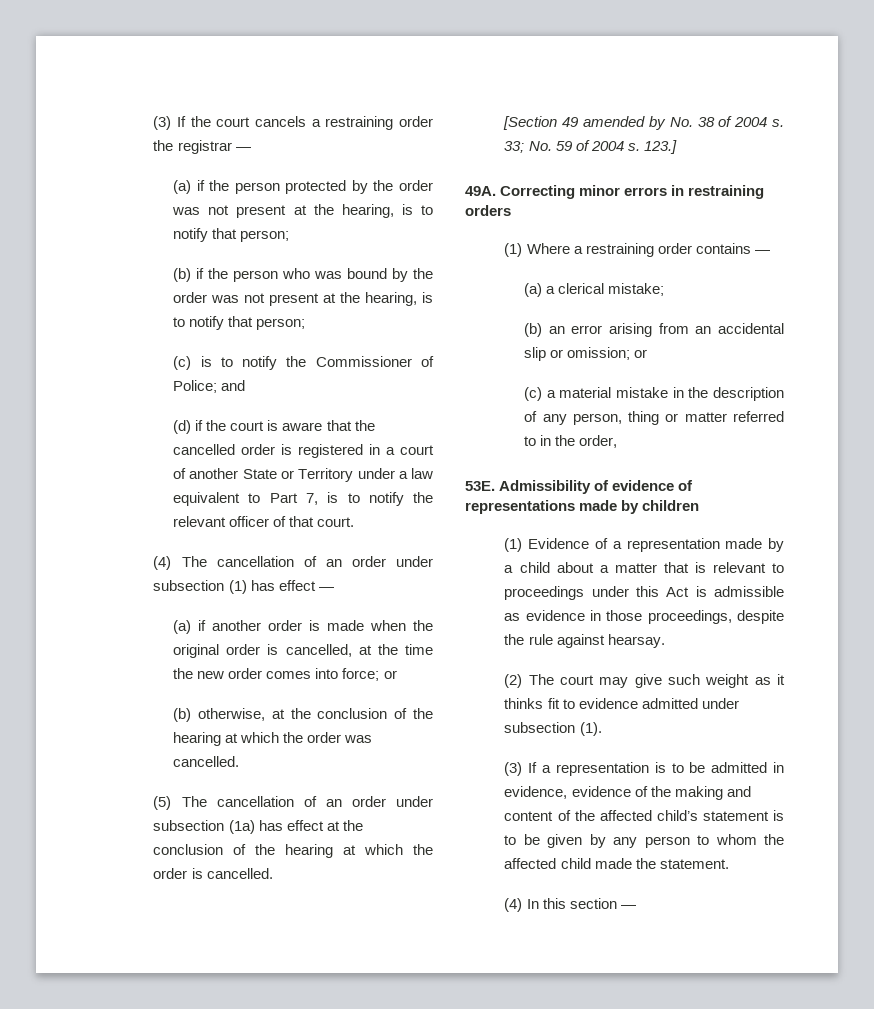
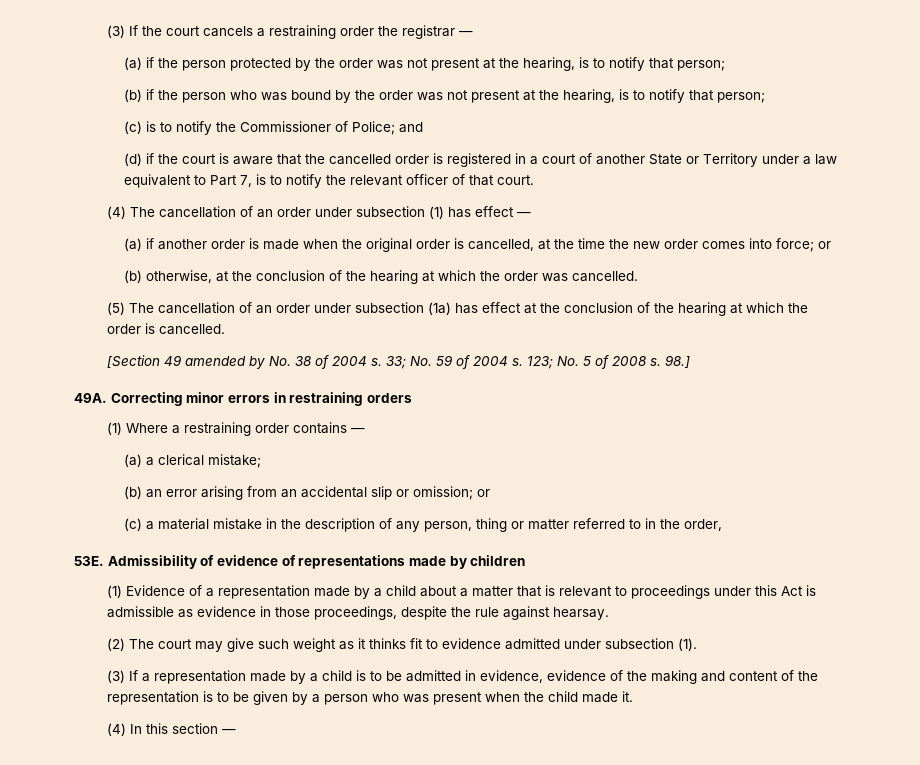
- 123.]
+ 123; No. 5 of 2008 s. 98.]
- (3) If a representation is to be admitted in evidence, evidence of the making and content of the affected child’s statement is to be given by any person to whom the affected child made the statement.
+ (3) If a representation made by a child is to be admitted in evidence, evidence of the making and content of the representation is to be given by a person who was present when the child made it.

